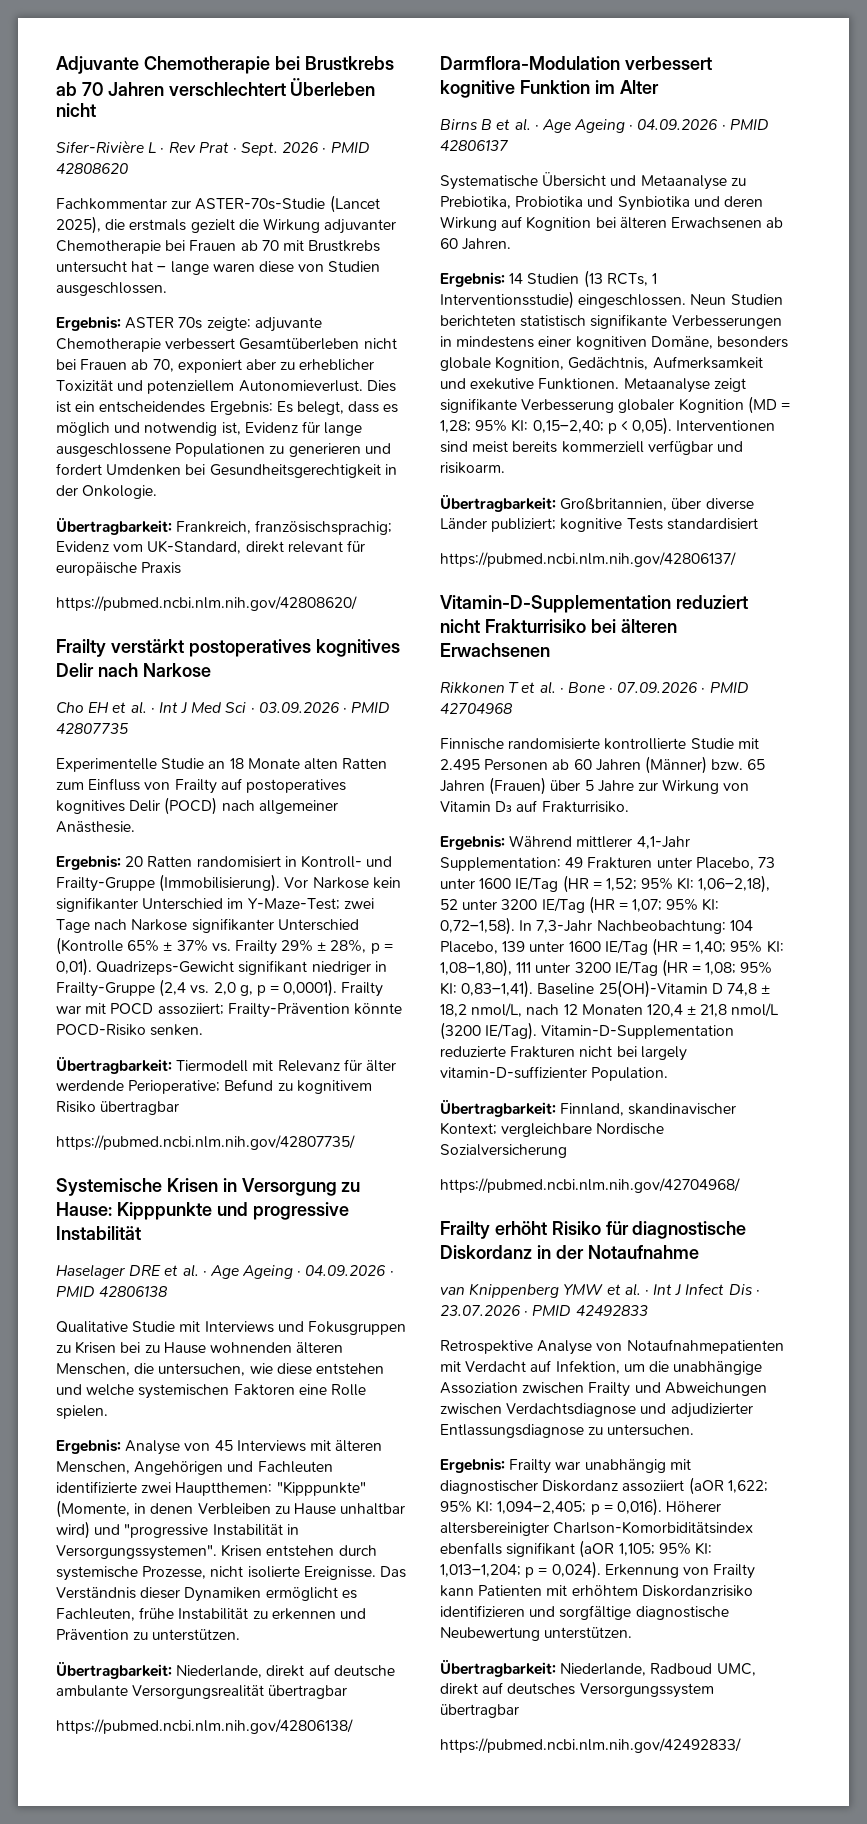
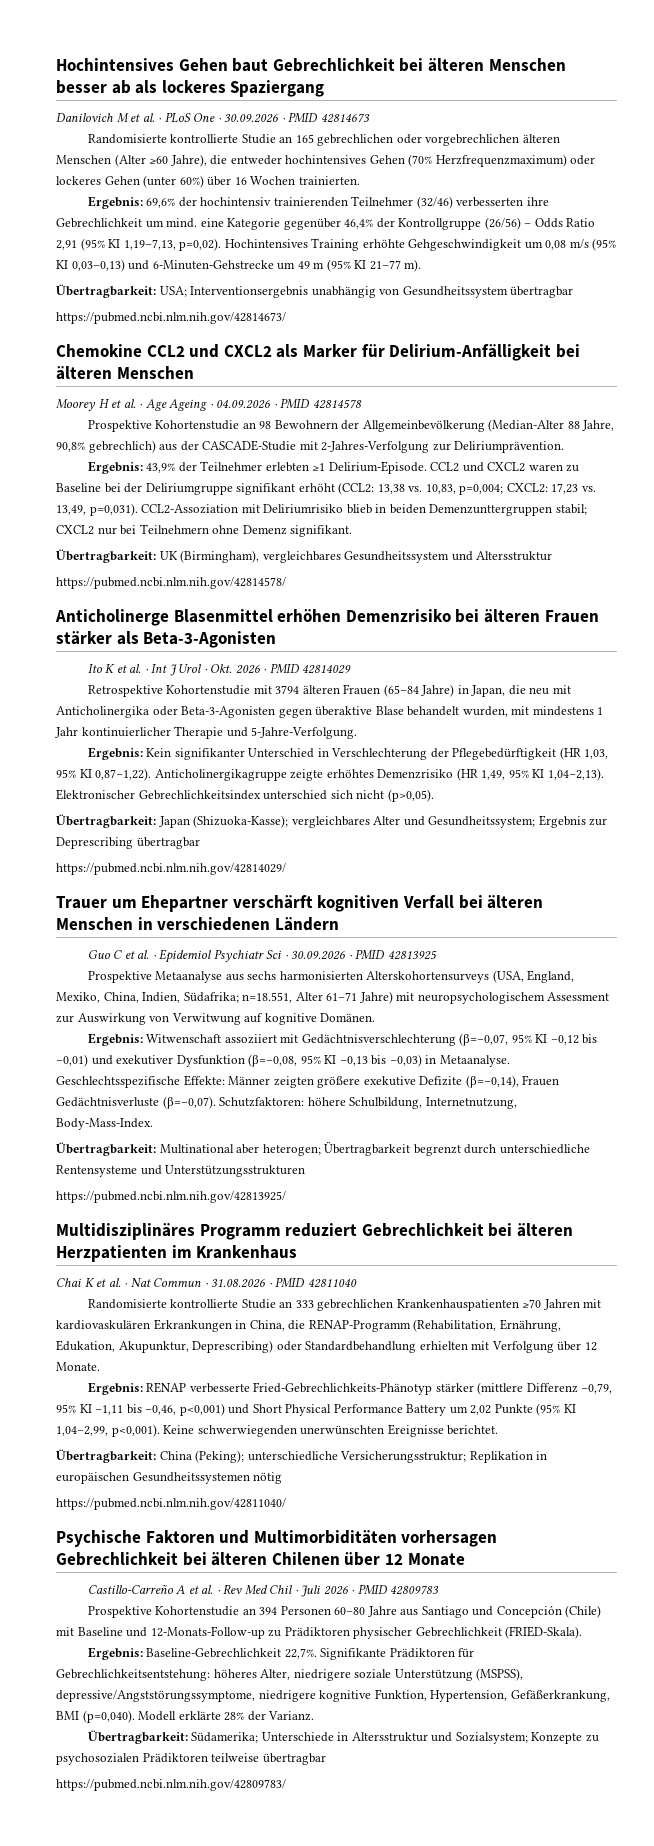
- Adjuvante Chemotherapie bei Brustkrebs ab 70 Jahren verschlechtert Überleben nicht
- Sifer-Rivière L · Rev Prat · Sept. 2026 · PMID 42808620
- Fachkommentar zur ASTER-70s-Studie (Lancet 2025), die erstmals gezielt die Wirkung adjuvanter Chemotherapie bei Frauen ab 70 mit Brustkrebs untersucht hat – lange waren diese von Studien ausgeschlossen.
- Ergebnis: ASTER 70s zeigte: adjuvante Chemotherapie verbessert Gesamtüberleben nicht bei Frauen ab 70, exponiert aber zu erheblicher Toxizität und potenziellem Autonomieverlust. Dies ist ein entscheidendes Ergebnis: Es belegt, dass es möglich und notwendig ist, Evidenz für lange ausgeschlossene Populationen zu generieren und fordert Umdenken bei Gesundheitsgerechtigkeit in der Onkologie.
- Übertragbarkeit: Frankreich, französischsprachig; Evidenz vom UK-Standard, direkt relevant für europäische Praxis
- https://pubmed.ncbi.nlm.nih.gov/42808620/
- Frailty verstärkt postoperatives kognitives Delir nach Narkose
- Cho EH et al. · Int J Med Sci · 03.09.2026 · PMID 42807735
- Experimentelle Studie an 18 Monate alten Ratten zum Einfluss von Frailty auf postoperatives kognitives Delir (POCD) nach allgemeiner Anästhesie.
- Ergebnis: 20 Ratten randomisiert in Kontroll- und Frailty-Gruppe (Immobilisierung). Vor Narkose kein signifikanter Unterschied im Y-Maze-Test; zwei Tage nach Narkose signifikanter Unterschied (Kontrolle 65% ± 37% vs. Frailty 29% ± 28%, p = 0,01). Quadrizeps-Gewicht signifikant niedriger in Frailty-Gruppe (2,4 vs. 2,0 g, p = 0,0001). Frailty war mit POCD assoziiert; Frailty-Prävention könnte POCD-Risiko senken.
- Übertragbarkeit: Tiermodell mit Relevanz für älter werdende Perioperative; Befund zu kognitivem Risiko übertragbar
- https://pubmed.ncbi.nlm.nih.gov/42807735/
- Systemische Krisen in Versorgung zu Hause: Kipppunkte und progressive Instabilität
- Haselager DRE et al. · Age Ageing · 04.09.2026 · PMID 42806138
- Qualitative Studie mit Interviews und Fokusgruppen zu Krisen bei zu Hause wohnenden älteren Menschen, die untersuchen, wie diese entstehen und welche systemischen Faktoren eine Rolle spielen.
- Ergebnis: Analyse von 45 Interviews mit älteren Menschen, Angehörigen und Fachleuten identifizierte zwei Hauptthemen: "Kipppunkte" (Momente, in denen Verbleiben zu Hause unhaltbar wird) und "progressive Instabilität in Versorgungssystemen". Krisen entstehen durch systemische Prozesse, nicht isolierte Ereignisse. Das Verständnis dieser Dynamiken ermöglicht es Fachleuten, frühe Instabilität zu erkennen und Prävention zu unterstützen.
- Übertragbarkeit: Niederlande, direkt auf deutsche ambulante Versorgungsrealität übertragbar
- https://pubmed.ncbi.nlm.nih.gov/42806138/
- Darmflora-Modulation verbessert kognitive Funktion im Alter
- Birns B et al. · Age Ageing · 04.09.2026 · PMID 42806137
- Systematische Übersicht und Metaanalyse zu Prebiotika, Probiotika und Synbiotika und deren Wirkung auf Kognition bei älteren Erwachsenen ab 60 Jahren.
- Ergebnis: 14 Studien (13 RCTs, 1 Interventionsstudie) eingeschlossen. Neun Studien berichteten statistisch signifikante Verbesserungen in mindestens einer kognitiven Domäne, besonders globale Kognition, Gedächtnis, Aufmerksamkeit und exekutive Funktionen. Metaanalyse zeigt signifikante Verbesserung globaler Kognition (MD = 1,28; 95% KI: 0,15–2,40; p < 0,05). Interventionen sind meist bereits kommerziell verfügbar und risikoarm.
- Übertragbarkeit: Großbritannien, über diverse Länder publiziert; kognitive Tests standardisiert
- https://pubmed.ncbi.nlm.nih.gov/42806137/
- Vitamin-D-Supplementation reduziert nicht Frakturrisiko bei älteren Erwachsenen
- Rikkonen T et al. · Bone · 07.09.2026 · PMID 42704968
- Finnische randomisierte kontrollierte Studie mit 2.495 Personen ab 60 Jahren (Männer) bzw. 65 Jahren (Frauen) über 5 Jahre zur Wirkung von Vitamin D₃ auf Frakturrisiko.
- Ergebnis: Während mittlerer 4,1-Jahr Supplementation: 49 Frakturen unter Placebo, 73 unter 1600 IE/Tag (HR = 1,52; 95% KI: 1,06–2,18), 52 unter 3200 IE/Tag (HR = 1,07; 95% KI: 0,72–1,58). In 7,3-Jahr Nachbeobachtung: 104 Placebo, 139 unter 1600 IE/Tag (HR = 1,40; 95% KI: 1,08–1,80), 111 unter 3200 IE/Tag (HR = 1,08; 95% KI: 0,83–1,41). Baseline 25(OH)-Vitamin D 74,8 ± 18,2 nmol/L, nach 12 Monaten 120,4 ± 21,8 nmol/L (3200 IE/Tag). Vitamin-D-Supplementation reduzierte Frakturen nicht bei largely vitamin-D-suffizienter Population.
- Übertragbarkeit: Finnland, skandinavischer Kontext; vergleichbare Nordische Sozialversicherung
- https://pubmed.ncbi.nlm.nih.gov/42704968/
- Frailty erhöht Risiko für diagnostische Diskordanz in der Notaufnahme
- van Knippenberg YMW et al. · Int J Infect Dis · 23.07.2026 · PMID 42492833
+ Hochintensives Gehen baut Gebrechlichkeit bei älteren Menschen besser ab als lockeres Spaziergang
+ Danilovich M et al. · PLoS One · 30.09.2026 · PMID 42814673
+ Randomisierte kontrollierte Studie an 165 gebrechlichen oder vorgebrechlichen älteren Menschen (Alter ≥60 Jahre), die entweder hochintensives Gehen (70% Herzfrequenzmaximum) oder lockeres Gehen (unter 60%) über 16 Wochen trainierten.
+ Ergebnis: 69,6% der hochintensiv trainierenden Teilnehmer (32/46) verbesserten ihre Gebrechlichkeit um mind. eine Kategorie gegenüber 46,4% der Kontrollgruppe (26/56) – Odds Ratio 2,91 (95% KI 1,19–7,13, p=0,02). Hochintensives Training erhöhte Gehgeschwindigkeit um 0,08 m/s (95% KI 0,03–0,13) und 6-Minuten-Gehstrecke um 49 m (95% KI 21–77 m).
+ Übertragbarkeit: USA; Interventionsergebnis unabhängig von Gesundheitssystem übertragbar
+ https://pubmed.ncbi.nlm.nih.gov/42814673/
+ Chemokine CCL2 und CXCL2 als Marker für Delirium-Anfälligkeit bei älteren Menschen
+ Moorey H et al. · Age Ageing · 04.09.2026 · PMID 42814578
+ Prospektive Kohortenstudie an 98 Bewohnern der Allgemeinbevölkerung (Median-Alter 88 Jahre, 90,8% gebrechlich) aus der CASCADE-Studie mit 2-Jahres-Verfolgung zur Deliriumprävention.
+ Ergebnis: 43,9% der Teilnehmer erlebten ≥1 Delirium-Episode. CCL2 und CXCL2 waren zu Baseline bei der Deliriumgruppe signifikant erhöht (CCL2: 13,38 vs. 10,83, p=0,004; CXCL2: 17,23 vs. 13,49, p=0,031). CCL2-Assoziation mit Deliriumrisiko blieb in beiden Demenzunttergruppen stabil; CXCL2 nur bei Teilnehmern ohne Demenz signifikant.
+ Übertragbarkeit: UK (Birmingham), vergleichbares Gesundheitssystem und Altersstruktur
+ https://pubmed.ncbi.nlm.nih.gov/42814578/
+ Anticholinerge Blasenmittel erhöhen Demenzrisiko bei älteren Frauen stärker als Beta-3-Agonisten
+ Ito K et al. · Int J Urol · Okt. 2026 · PMID 42814029
- Retrospektive Analyse von Notaufnahmepatienten mit Verdacht auf Infektion, um die unabhängige Assoziation zwischen Frailty und Abweichungen zwischen Verdachtsdiagnose und adjudizierter Entlassungsdiagnose zu untersuchen.
- Ergebnis: Frailty war unabhängig mit diagnostischer Diskordanz assoziiert (aOR 1,622; 95% KI: 1,094–2,405; p = 0,016). Höherer altersbereinigter Charlson-Komorbiditätsindex ebenfalls signifikant (aOR 1,105; 95% KI: 1,013–1,204; p = 0,024). Erkennung von Frailty kann Patienten mit erhöhtem Diskordanzrisiko identifizieren und sorgfältige diagnostische Neubewertung unterstützen.
- Übertragbarkeit: Niederlande, Radboud UMC, direkt auf deutsches Versorgungssystem übertragbar
- https://pubmed.ncbi.nlm.nih.gov/42492833/
+ Retrospektive Kohortenstudie mit 3794 älteren Frauen (65–84 Jahre) in Japan, die neu mit Anticholinergika oder Beta-3-Agonisten gegen überaktive Blase behandelt wurden, mit mindestens 1 Jahr kontinuierlicher Therapie und 5-Jahre-Verfolgung.
+ Ergebnis: Kein signifikanter Unterschied in Verschlechterung der Pflegebedürftigkeit (HR 1,03, 95% KI 0,87–1,22). Anticholinergikagruppe zeigte erhöhtes Demenzrisiko (HR 1,49, 95% KI 1,04–2,13). Elektronischer Gebrechlichkeitsindex unterschied sich nicht (p>0,05).
+ Übertragbarkeit: Japan (Shizuoka-Kasse); vergleichbares Alter und Gesundheitssystem; Ergebnis zur Deprescribing übertragbar
+ https://pubmed.ncbi.nlm.nih.gov/42814029/
+ Trauer um Ehepartner verschärft kognitiven Verfall bei älteren Menschen in verschiedenen Ländern
+ Guo C et al. · Epidemiol Psychiatr Sci · 30.09.2026 · PMID 42813925
+ Prospektive Metaanalyse aus sechs harmonisierten Alterskohortensurveys (USA, England, Mexiko, China, Indien, Südafrika; n=18.551, Alter 61–71 Jahre) mit neuropsychologischem Assessment zur Auswirkung von Verwitwung auf kognitive Domänen.
+ Ergebnis: Witwenschaft assoziiert mit Gedächtnisverschlechterung (β=−0,07, 95% KI −0,12 bis −0,01) und exekutiver Dysfunktion (β=−0,08, 95% KI −0,13 bis −0,03) in Metaanalyse. Geschlechtsspezifische Effekte: Männer zeigten größere exekutive Defizite (β=−0,14), Frauen Gedächtnisverluste (β=−0,07). Schutzfaktoren: höhere Schulbildung, Internetnutzung, Body-Mass-Index.
+ Übertragbarkeit: Multinational aber heterogen; Übertragbarkeit begrenzt durch unterschiedliche Rentensysteme und Unterstützungsstrukturen
+ https://pubmed.ncbi.nlm.nih.gov/42813925/
+ Multidisziplinäres Programm reduziert Gebrechlichkeit bei älteren Herzpatienten im Krankenhaus
+ Chai K et al. · Nat Commun · 31.08.2026 · PMID 42811040
+ Randomisierte kontrollierte Studie an 333 gebrechlichen Krankenhauspatienten ≥70 Jahren mit kardiovaskulären Erkrankungen in China, die RENAP-Programm (Rehabilitation, Ernährung, Edukation, Akupunktur, Deprescribing) oder Standardbehandlung erhielten mit Verfolgung über 12 Monate.
+ Ergebnis: RENAP verbesserte Fried-Gebrechlichkeits-Phänotyp stärker (mittlere Differenz −0,79, 95% KI −1,11 bis −0,46, p<0,001) und Short Physical Performance Battery um 2,02 Punkte (95% KI 1,04–2,99, p<0,001). Keine schwerwiegenden unerwünschten Ereignisse berichtet.
+ Übertragbarkeit: China (Peking); unterschiedliche Versicherungsstruktur; Replikation in europäischen Gesundheitssystemen nötig
+ https://pubmed.ncbi.nlm.nih.gov/42811040/
+ Psychische Faktoren und Multimorbiditäten vorhersagen Gebrechlichkeit bei älteren Chilenen über 12 Monate
+ Castillo-Carreño A et al. · Rev Med Chil · Juli 2026 · PMID 42809783
+ Prospektive Kohortenstudie an 394 Personen 60–80 Jahre aus Santiago und Concepción (Chile) mit Baseline und 12-Monats-Follow-up zu Prädiktoren physischer Gebrechlichkeit (FRIED-Skala).
+ Ergebnis: Baseline-Gebrechlichkeit 22,7%. Signifikante Prädiktoren für Gebrechlichkeitsentstehung: höheres Alter, niedrigere soziale Unterstützung (MSPSS), depressive/Angststörungssymptome, niedrigere kognitive Funktion, Hypertension, Gefäßerkrankung, BMI (p=0,040). Modell erklärte 28% der Varianz.
+ Übertragbarkeit: Südamerika; Unterschiede in Altersstruktur und Sozialsystem; Konzepte zu psychosozialen Prädiktoren teilweise übertragbar
+ https://pubmed.ncbi.nlm.nih.gov/42809783/

